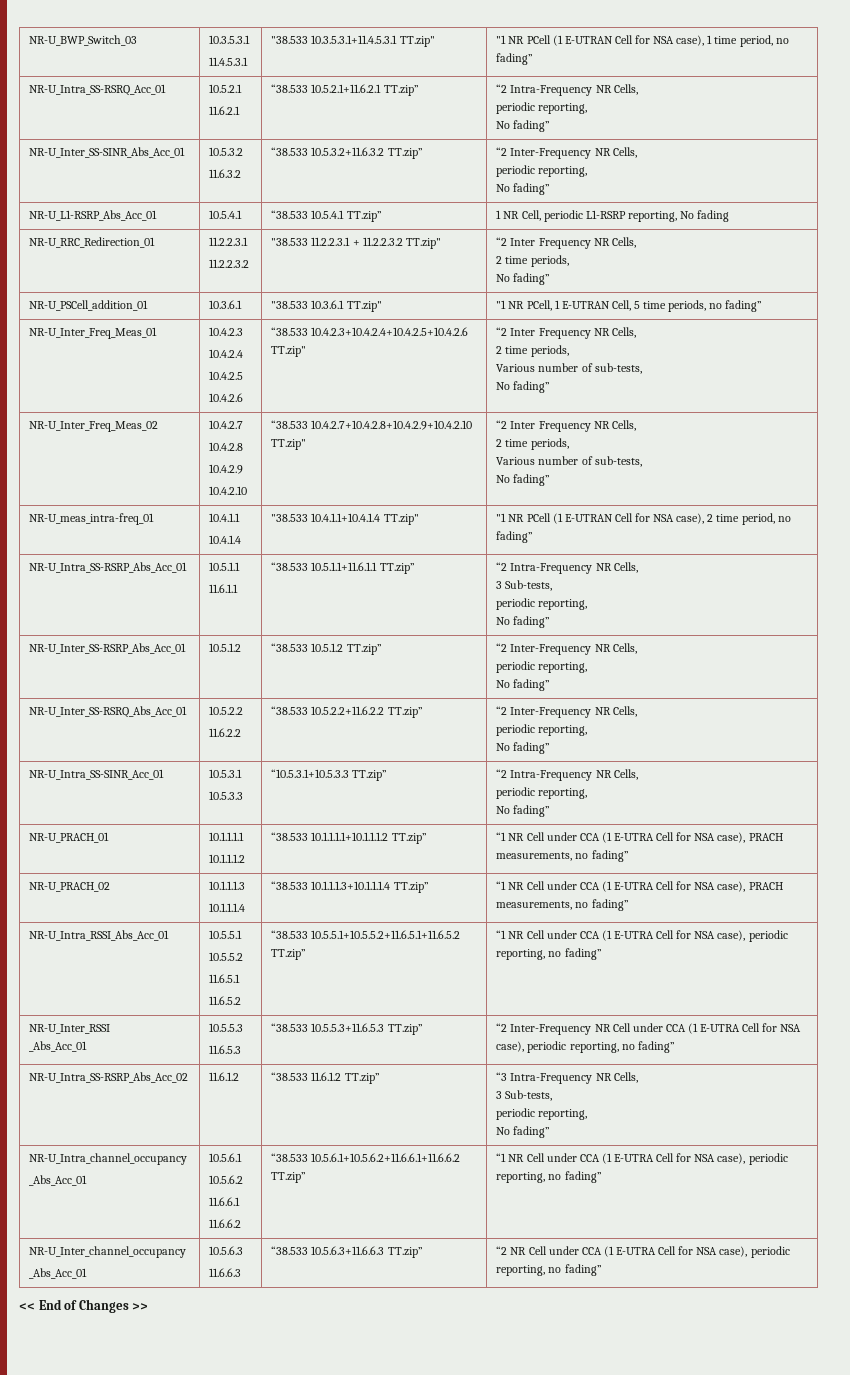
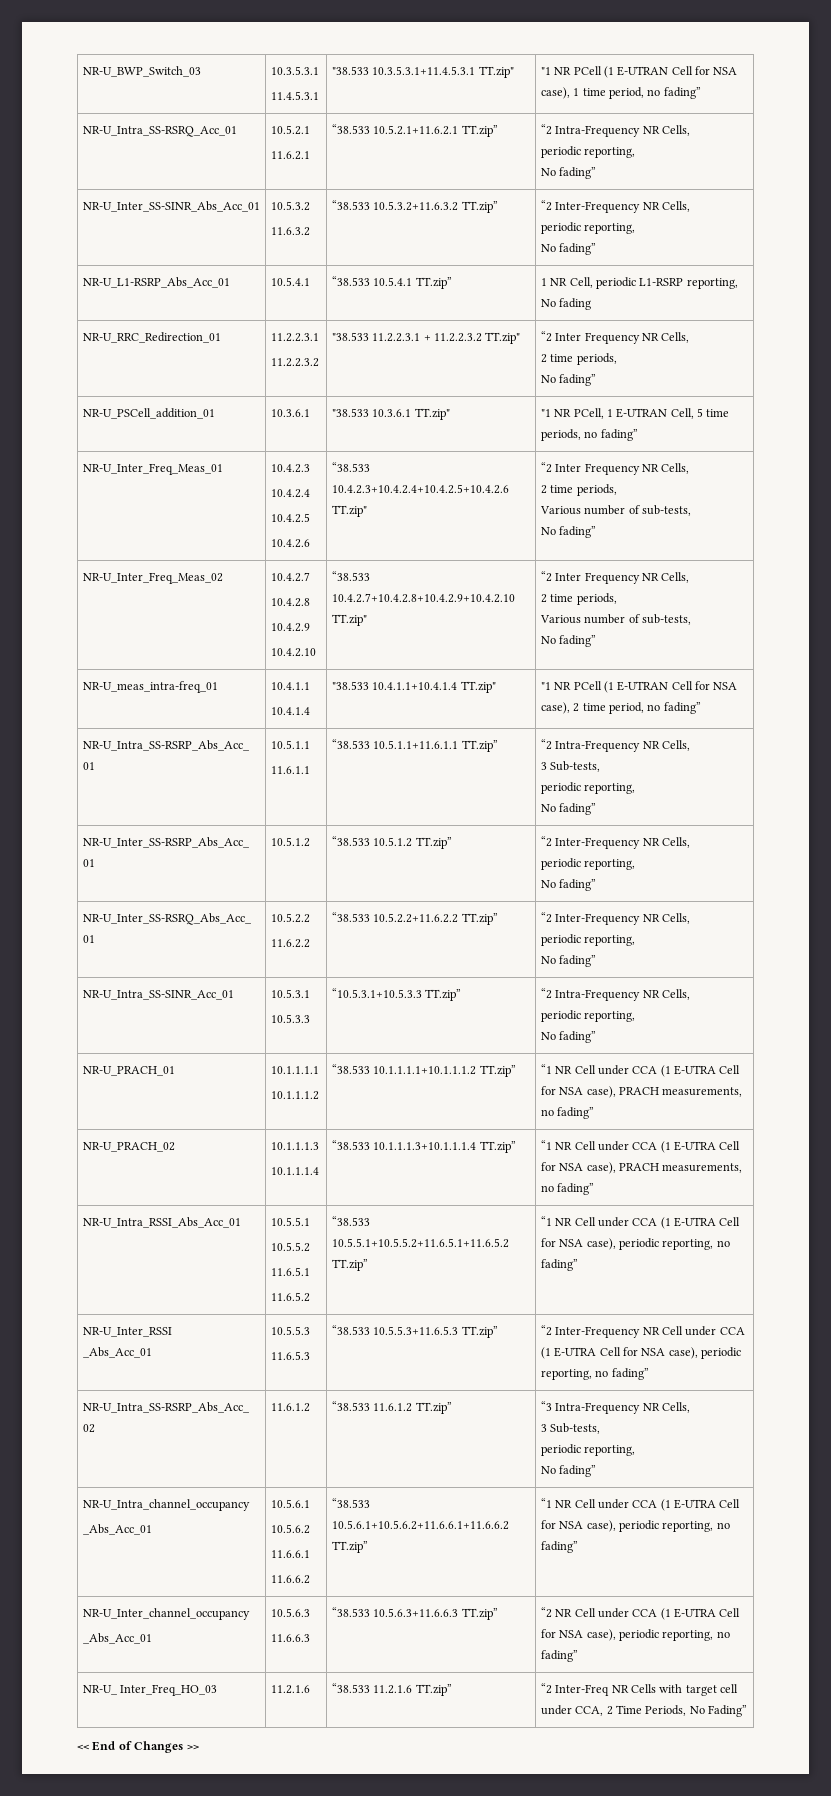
+ NR-U_ Inter_Freq_HO_03 | 11.2.1.6 | “38.533 11.2.1.6 TT.zip” | “2 Inter-Freq NR Cells with target cell under CCA, 2 Time Periods, No Fading”

